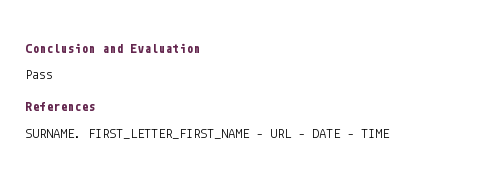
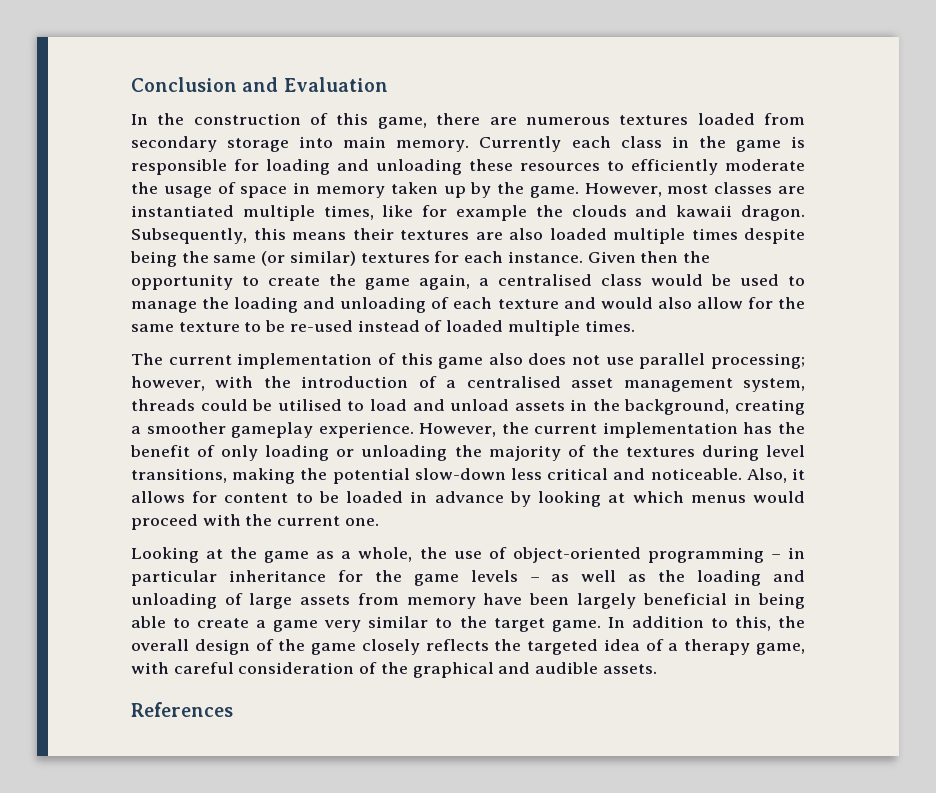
- Pass
+ In the construction of this game, there are numerous textures loaded from secondary storage into main memory. Currently each class in the game is responsible for loading and unloading these resources to efficiently moderate the usage of space in memory taken up by the game. However, most classes are instantiated multiple times, like for example the clouds and kawaii dragon. Subsequently, this means their textures are also loaded multiple times despite being the same (or similar) textures for each instance. Given then the opportunity to create the game again, a centralised class would be used to manage the loading and unloading of each texture and would also allow for the same texture to be re-used instead of loaded multiple times.
+ The current implementation of this game also does not use parallel processing; however, with the introduction of a centralised asset management system, threads could be utilised to load and unload assets in the background, creating a smoother gameplay experience. However, the current implementation has the benefit of only loading or unloading the majority of the textures during level transitions, making the potential slow-down less critical and noticeable. Also, it allows for content to be loaded in advance by looking at which menus would proceed with the current one.
+ Looking at the game as a whole, the use of object-oriented programming – in particular inheritance for the game levels – as well as the loading and unloading of large assets from memory have been largely beneficial in being able to create a game very similar to the target game. In addition to this, the overall design of the game closely reflects the targeted idea of a therapy game, with careful consideration of the graphical and audible assets.
  References
- SURNAME. FIRST_LETTER_FIRST_NAME – URL – DATE – TIME

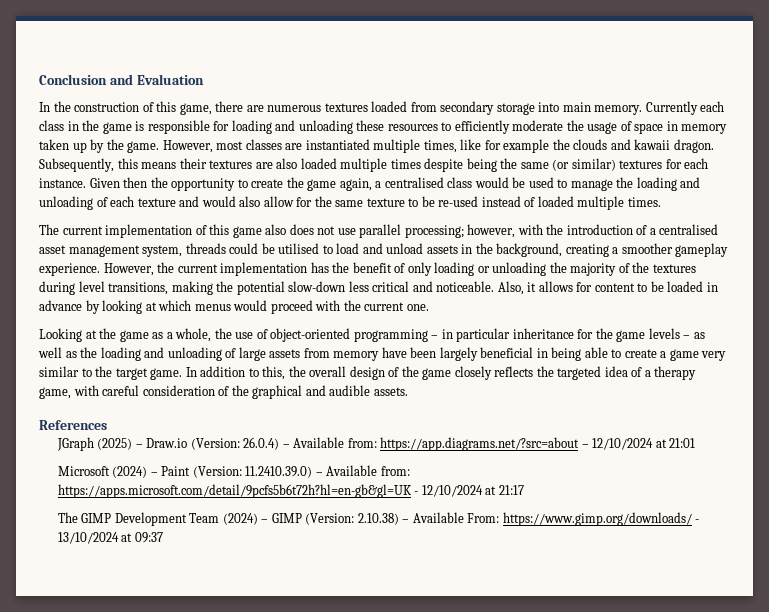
+ JGraph (2025) – Draw.io (Version: 26.0.4) – Available from: https://app.diagrams.net/?src=about – 12/10/2024 at 21:01
+ Microsoft (2024) – Paint (Version: 11.2410.39.0) – Available from: https://apps.microsoft.com/detail/9pcfs5b6t72h?hl=en-gb&gl=UK - 12/10/2024 at 21:17
+ The GIMP Development Team (2024) – GIMP (Version: 2.10.38) – Available From: https://www.gimp.org/downloads/ - 13/10/2024 at 09:37

